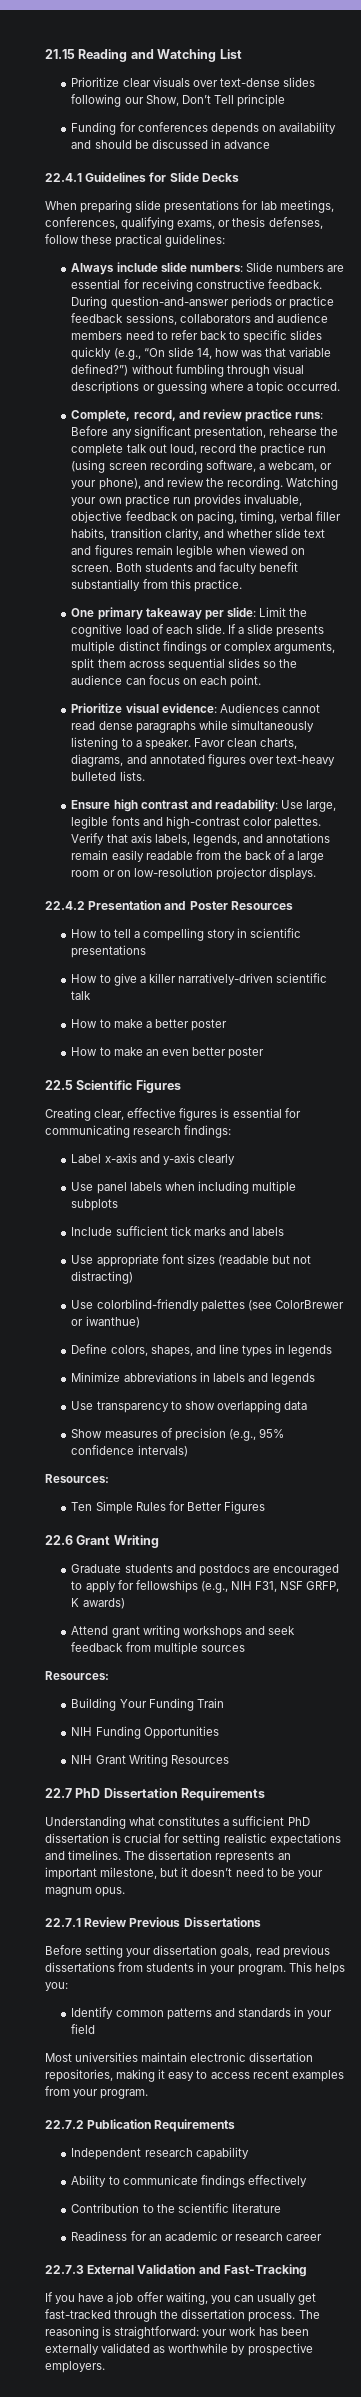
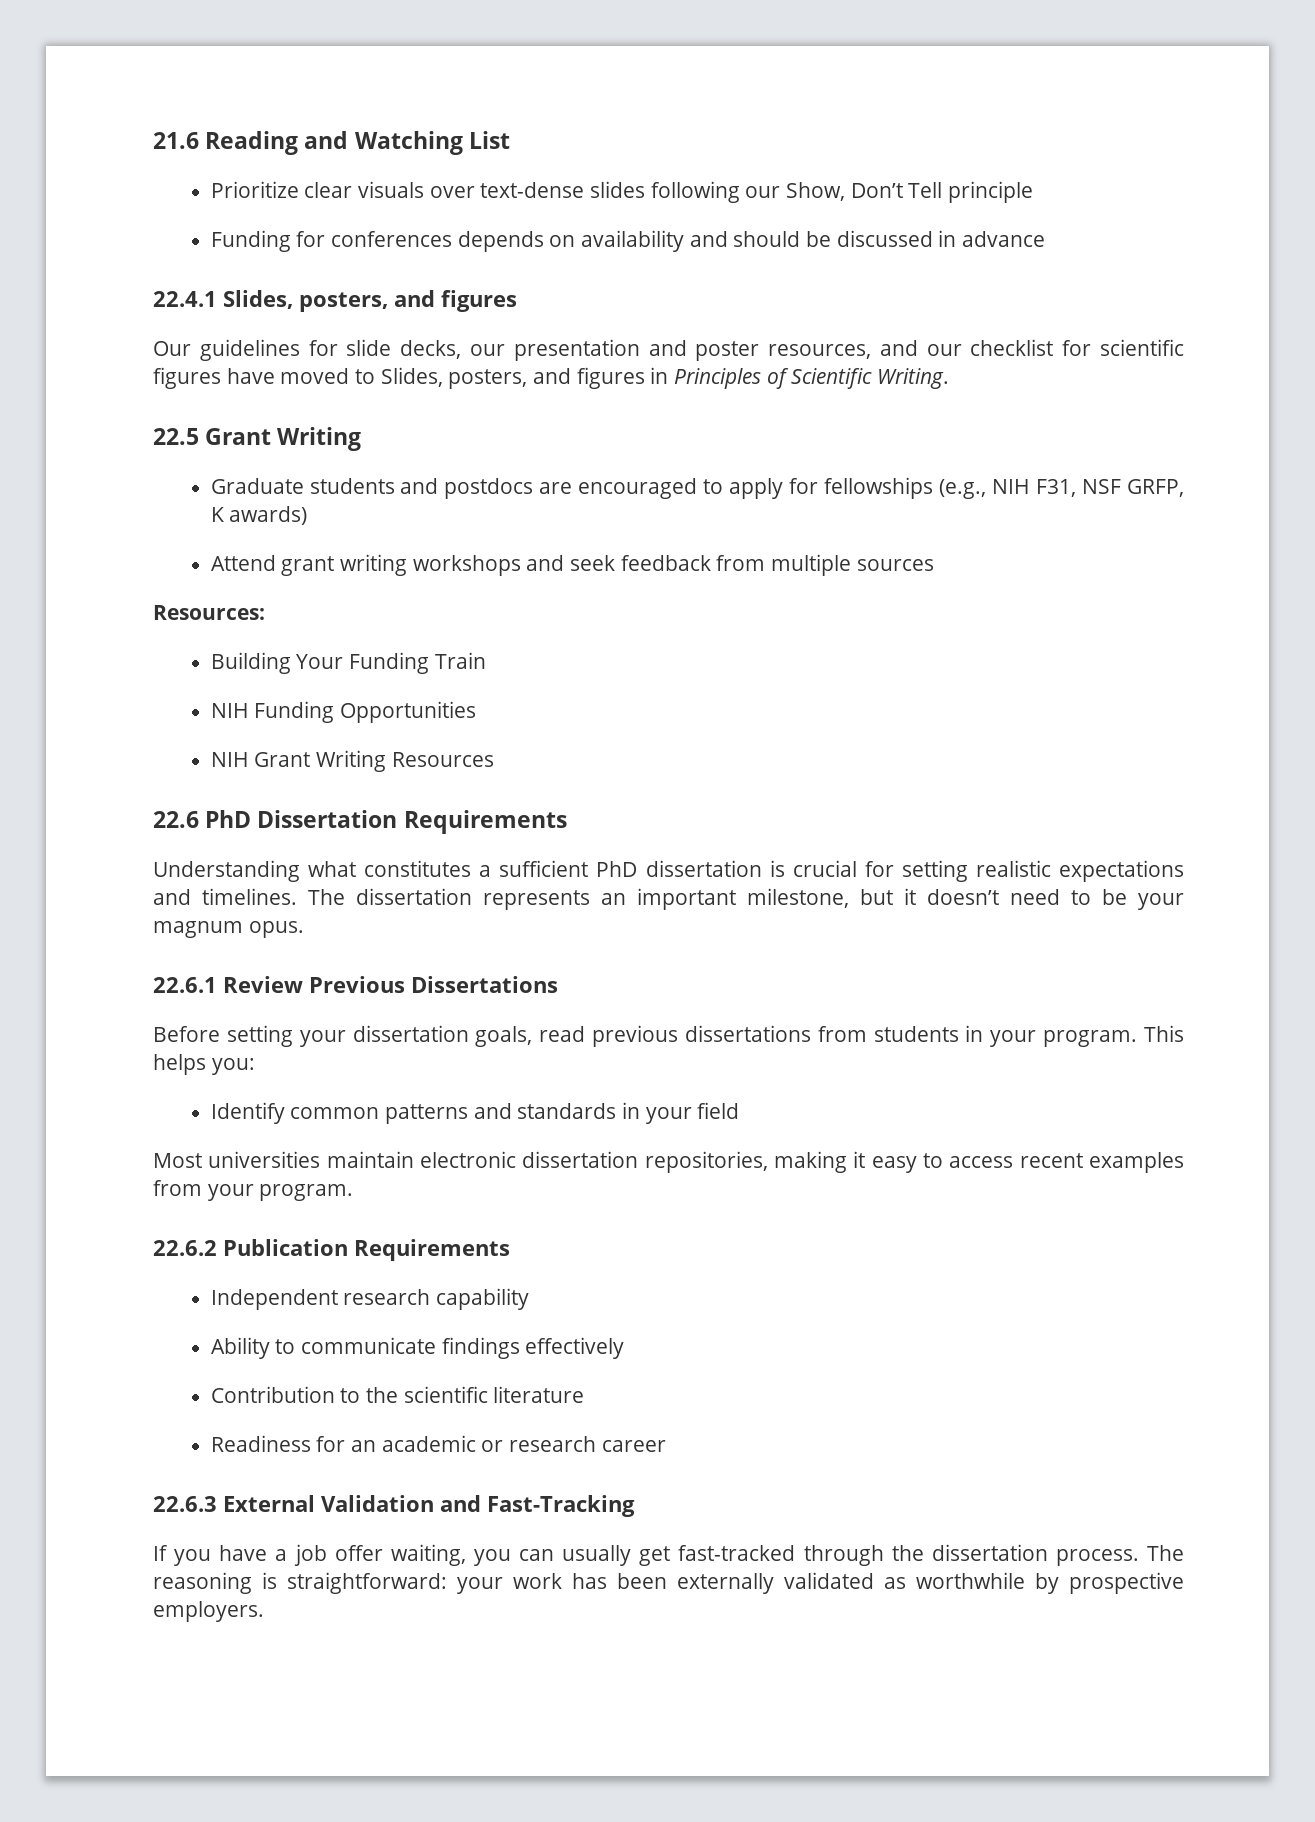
- 21.15 Reading and Watching List
+ 21.6 Reading and Watching List
- 22.4.1 Guidelines for Slide Decks
- When preparing slide presentations for lab meetings, conferences, qualifying exams, or thesis defenses, follow these practical guidelines:
- Always include slide numbers: Slide numbers are essential for receiving constructive feedback. During question-and-answer periods or practice feedback sessions, collaborators and audience members need to refer back to specific slides quickly (e.g., “On slide 14, how was that variable defined?”) without fumbling through visual descriptions or guessing where a topic occurred.
- Complete, record, and review practice runs: Before any significant presentation, rehearse the complete talk out loud, record the practice run (using screen recording software, a webcam, or your phone), and review the recording. Watching your own practice run provides invaluable, objective feedback on pacing, timing, verbal filler habits, transition clarity, and whether slide text and figures remain legible when viewed on screen. Both students and faculty benefit substantially from this practice.
- One primary takeaway per slide: Limit the cognitive load of each slide. If a slide presents multiple distinct findings or complex arguments, split them across sequential slides so the audience can focus on each point.
- Prioritize visual evidence: Audiences cannot read dense paragraphs while simultaneously listening to a speaker. Favor clean charts, diagrams, and annotated figures over text-heavy bulleted lists.
- Ensure high contrast and readability: Use large, legible fonts and high-contrast color palettes. Verify that axis labels, legends, and annotations remain easily readable from the back of a large room or on low-resolution projector displays.
- 22.4.2 Presentation and Poster Resources
- How to tell a compelling story in scientific presentations
- How to give a killer narratively-driven scientific talk
- How to make a better poster
- How to make an even better poster
- 22.5 Scientific Figures
- Creating clear, effective figures is essential for communicating research findings:
- Label x-axis and y-axis clearly
- Use panel labels when including multiple subplots
- Include sufficient tick marks and labels
- Use appropriate font sizes (readable but not distracting)
- Use colorblind-friendly palettes (see ColorBrewer or iwanthue)
- Define colors, shapes, and line types in legends
- Minimize abbreviations in labels and legends
- Use transparency to show overlapping data
- Show measures of precision (e.g., 95% confidence intervals)
- Resources:
- Ten Simple Rules for Better Figures
- 22.6 Grant Writing
+ 22.4.1 Slides, posters, and figures
+ Our guidelines for slide decks, our presentation and poster resources, and our checklist for scientific figures have moved to Slides, posters, and figures in Principles of Scientific Writing.
+ 22.5 Grant Writing
- 22.7 PhD Dissertation Requirements
+ 22.6 PhD Dissertation Requirements
- 22.7.1 Review Previous Dissertations
+ 22.6.1 Review Previous Dissertations
- 22.7.2 Publication Requirements
+ 22.6.2 Publication Requirements
- 22.7.3 External Validation and Fast-Tracking
+ 22.6.3 External Validation and Fast-Tracking

